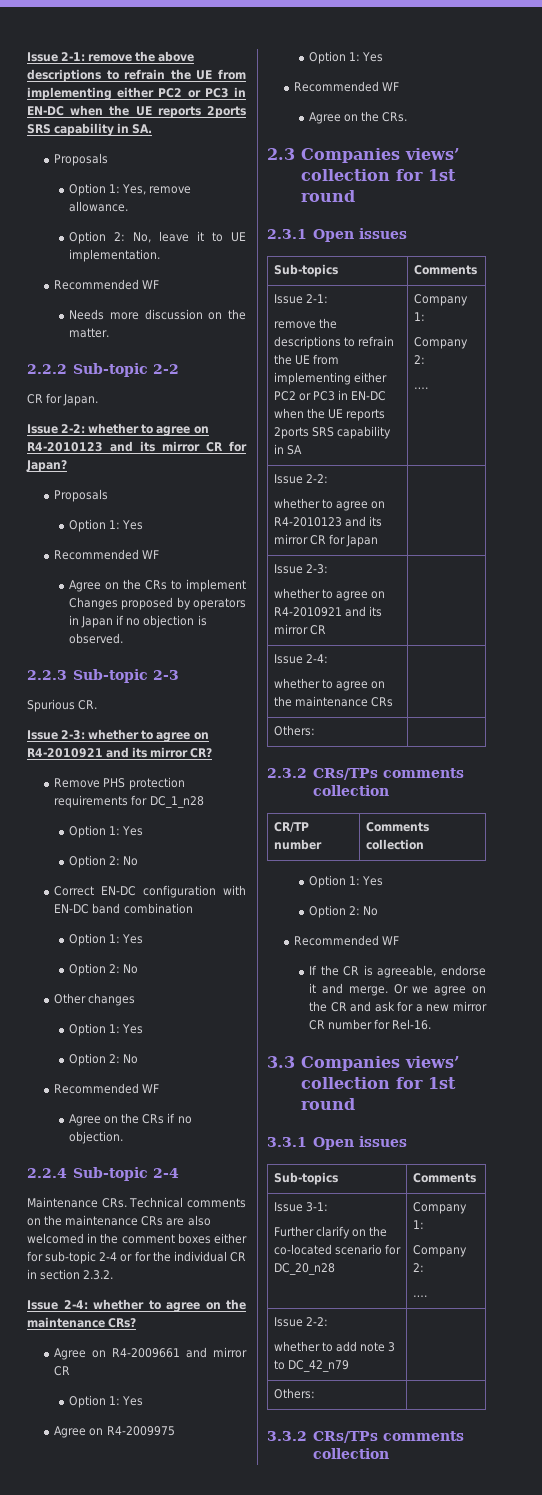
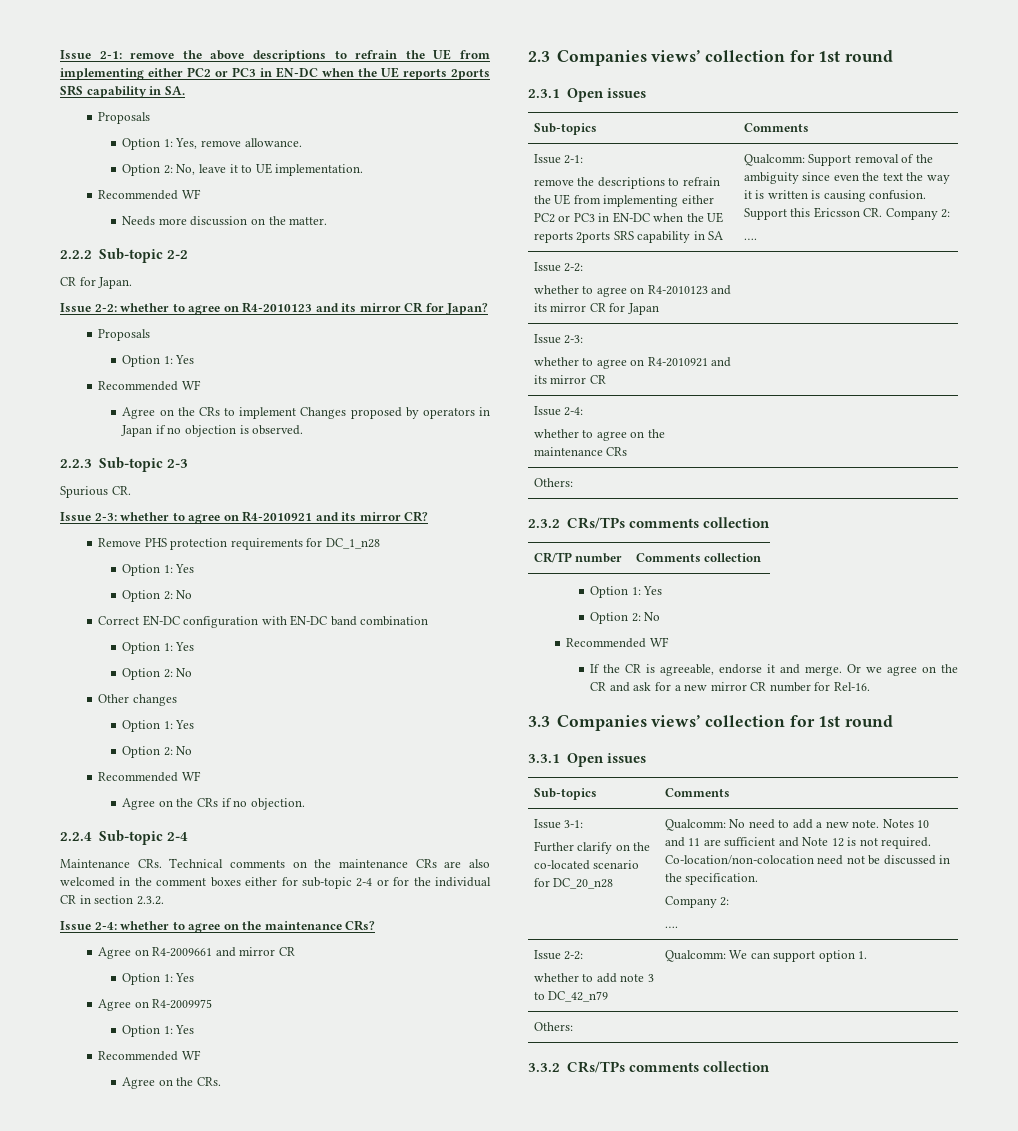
- remove the descriptions to refrain the UE from implementing either PC2 or PC3 in EN-DC when the UE reports 2ports SRS capability in SA | Company 1:
- Company 2:
+ remove the descriptions to refrain the UE from implementing either PC2 or PC3 in EN-DC when the UE reports 2ports SRS capability in SA | Qualcomm: Support removal of the ambiguity since even the text the way it is written is causing confusion. Support this Ericsson CR. Company 2:
- Further clarify on the co-located scenario for DC_20_n28 | Company 1:
+ Further clarify on the co-located scenario for DC_20_n28 | Qualcomm: No need to add a new note. Notes 10 and 11 are sufficient and Note 12 is not required. Co-location/non-colocation need not be discussed in the specification.
  Company 2:
  ….
  Issue 2-2:
- whether to add note 3 to DC_42_n79 |
+ whether to add note 3 to DC_42_n79 | Qualcomm: We can support option 1.

